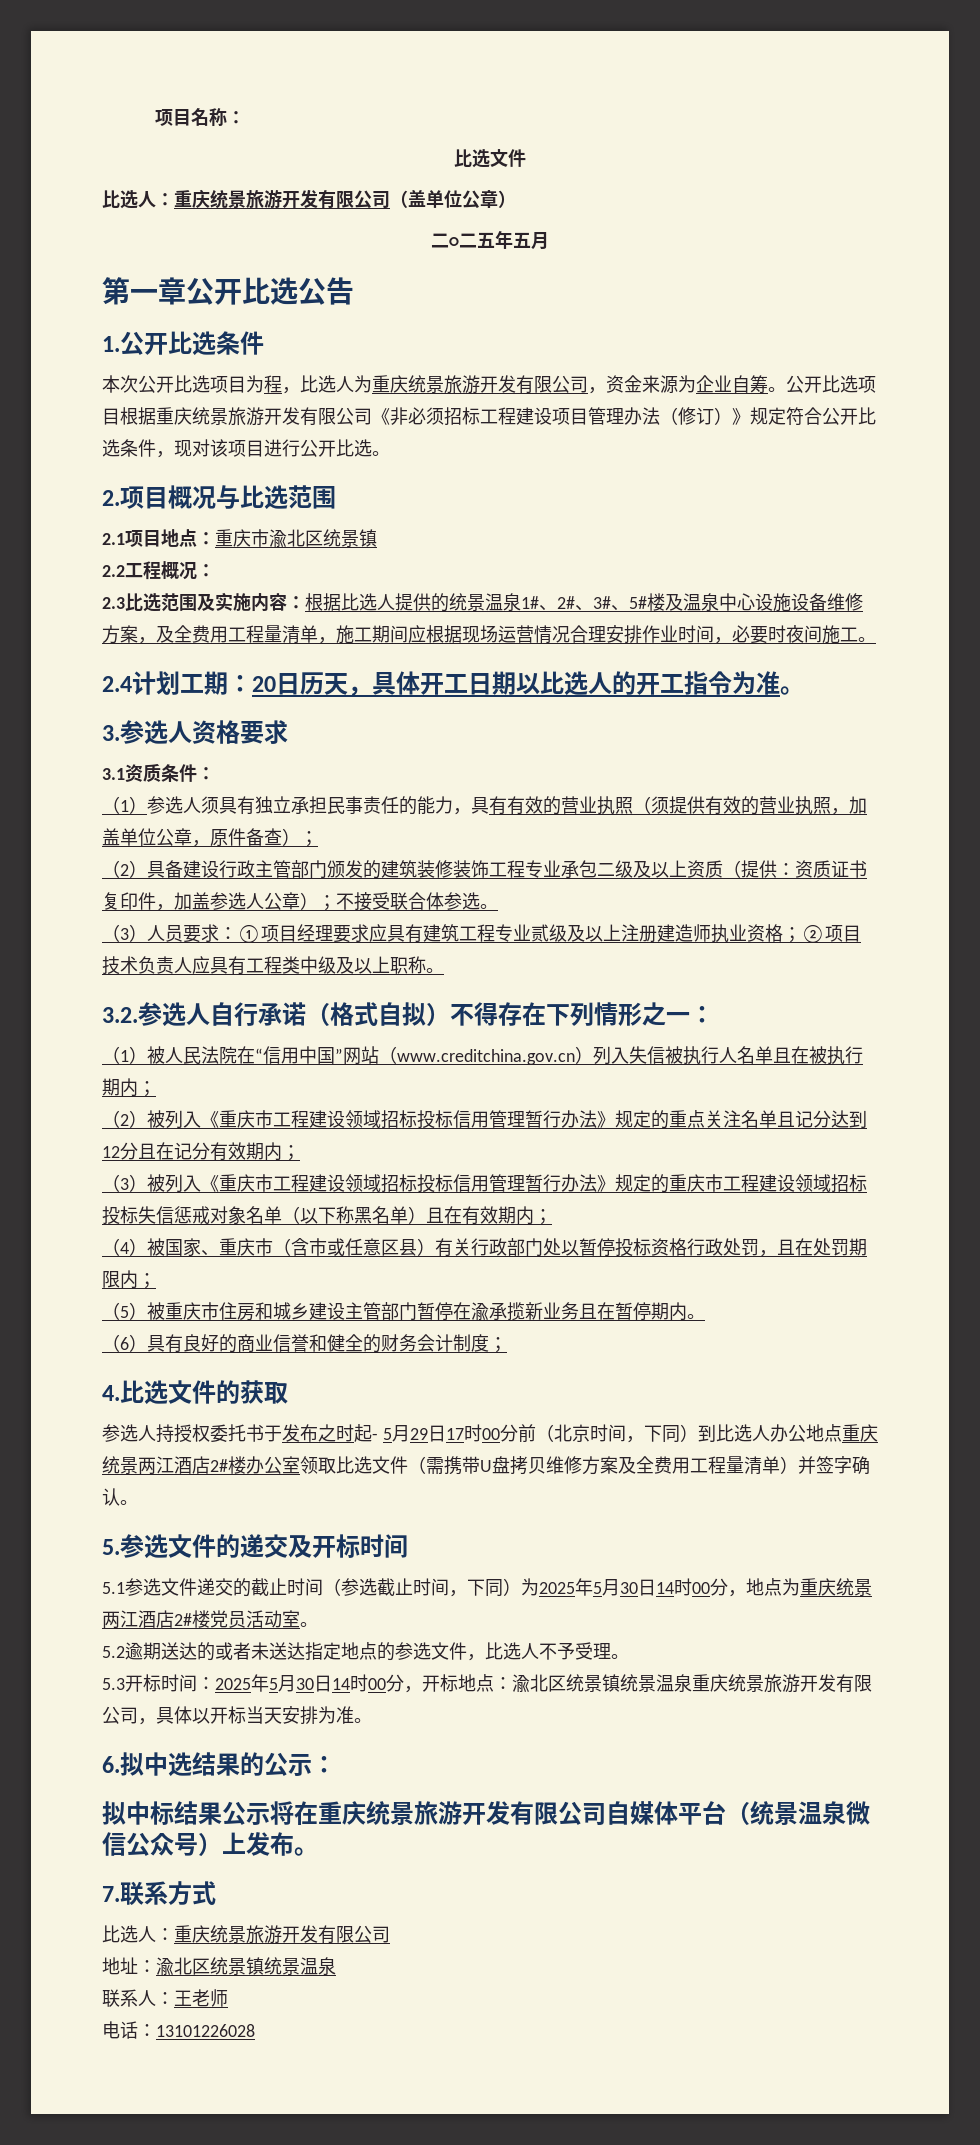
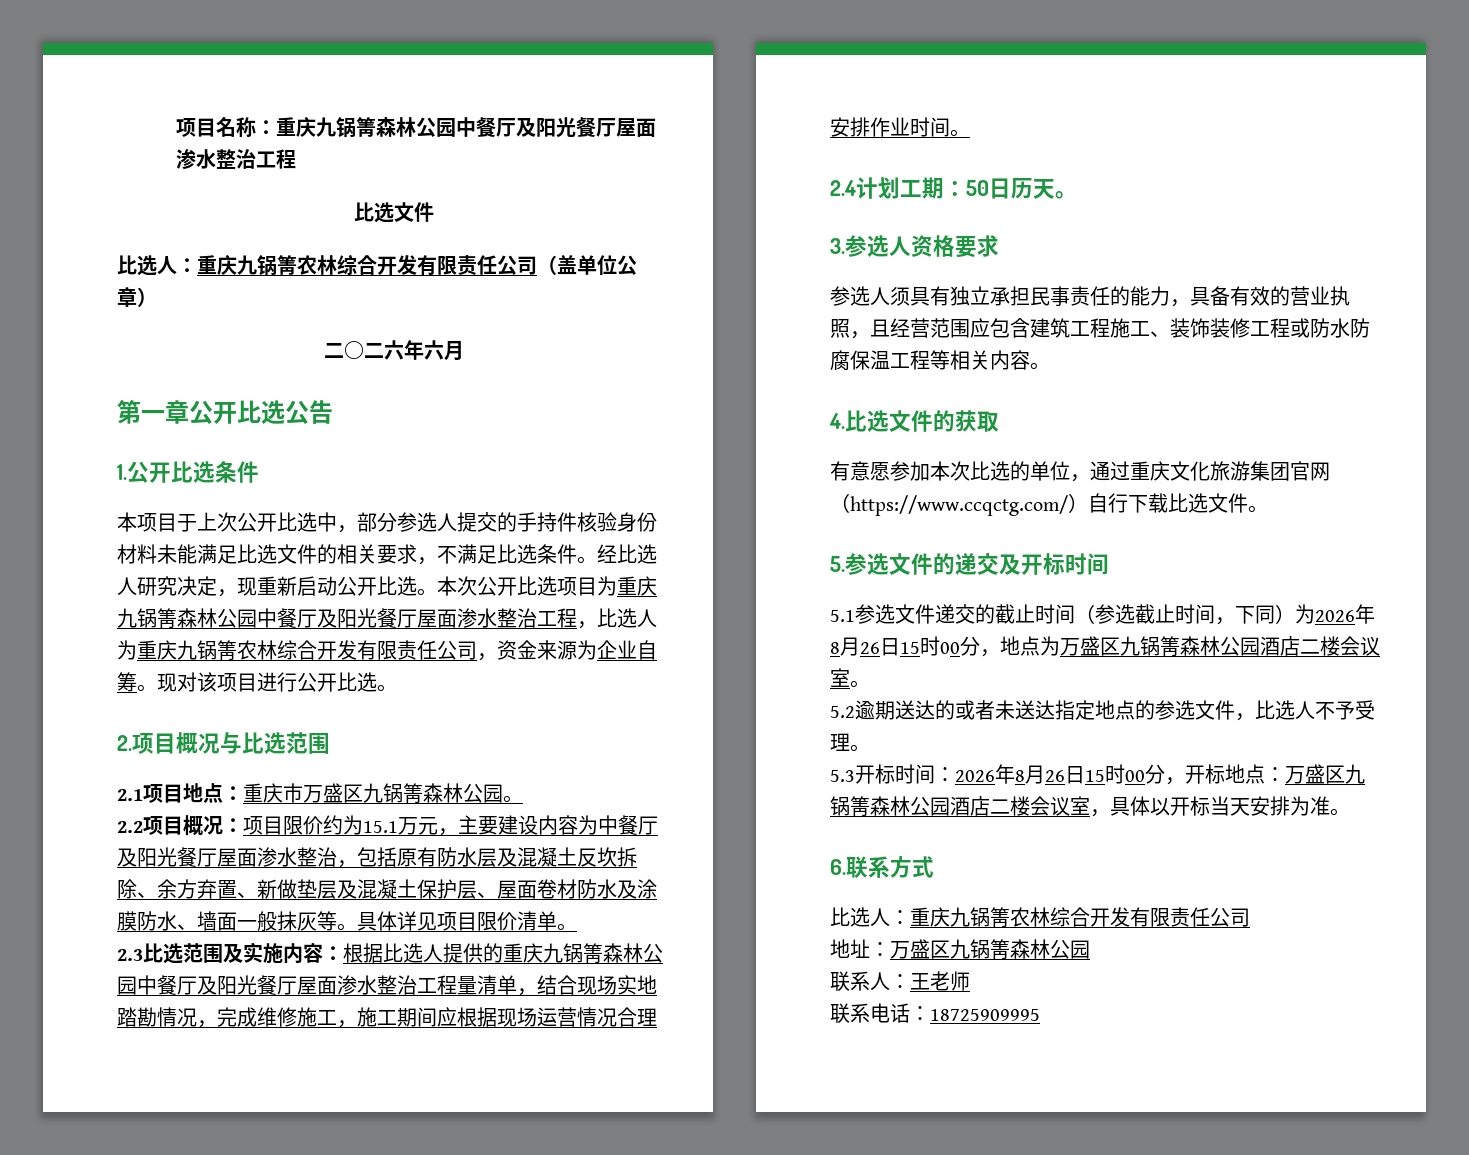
- 项目名称：
+ 项目名称：重庆九锅箐森林公园中餐厅及阳光餐厅屋面渗水整治工程
- 比选人：重庆统景旅游开发有限公司（盖单位公章）
+ 比选人：重庆九锅箐农林综合开发有限责任公司（盖单位公章）
- 二○二五年五月
+ 二○二六年六月
- 本次公开比选项目为程，比选人为重庆统景旅游开发有限公司，资金来源为企业自筹。
+ 本项目于上次公开比选中，部分参选人提交的手持件核验身份材料未能满足比选文件的相关要求，不满足比选条件。经比选人研究决定，现重新启动公开比选。本次公开比选项目为重庆九锅箐森林公园中餐厅及阳光餐厅屋面渗水整治工程，比选人为重庆九锅箐农林综合开发有限责任公司，资金来源为企业自筹。
- 公开比选项目根据重庆统景旅游开发有限公司《非必须招标工程建设项目管理办法（修订）》规定符合公开比选条件，现对该项目进行公开比选。
+ 现对该项目进行公开比选。
- 2.1项目地点：重庆市渝北区统景镇
+ 2.1项目地点：重庆市万盛区九锅箐森林公园。
- 2.2工程概况：
+ 2.2项目概况：项目限价约为15.1万元，主要建设内容为中餐厅及阳光餐厅屋面渗水整治，包括原有防水层及混凝土反坎拆除、余方弃置、新做垫层及混凝土保护层、屋面卷材防水及涂膜防水、墙面一般抹灰等。具体详见项目限价清单。
- 2.3比选范围及实施内容：根据比选人提供的统景温泉1#、2#、3#、5#楼及温泉中心设施设备维修方案，及全费用工程量清单，施工期间应根据现场运营情况合理安排作业时间，必要时夜间施工。
+ 2.3比选范围及实施内容：根据比选人提供的重庆九锅箐森林公园中餐厅及阳光餐厅屋面渗水整治工程量清单，结合现场实地踏勘情况，完成维修施工，施工期间应根据现场运营情况合理安排作业时间。
- 2.4计划工期：20日历天，具体开工日期以比选人的开工指令为准。
+ 2.4计划工期：50日历天。
- 3.1资质条件：
- （1）参选人须具有独立承担民事责任的能力，具有有效的营业执照（须提供有效的营业执照，加盖单位公章，原件备查）；
- （2）具备建设行政主管部门颁发的建筑装修装饰工程专业承包二级及以上资质（提供：资质证书复印件，加盖参选人公章）；不接受联合体参选。
- （3）人员要求：①项目经理要求应具有建筑工程专业贰级及以上注册建造师执业资格；②项目技术负责人应具有工程类中级及以上职称。
- 3.2.参选人自行承诺（格式自拟）不得存在下列情形之一：
- （1）被人民法院在“信用中国”网站（www.creditchina.gov.cn）列入失信被执行人名单且在被执行期内；
- （2）被列入《重庆市工程建设领域招标投标信用管理暂行办法》规定的重点关注名单且记分达到12分且在记分有效期内；
- （3）被列入《重庆市工程建设领域招标投标信用管理暂行办法》规定的重庆市工程建设领域招标投标失信惩戒对象名单（以下称黑名单）且在有效期内；
- （4）被国家、重庆市（含市或任意区县）有关行政部门处以暂停投标资格行政处罚，且在处罚期限内；
- （5）被重庆市住房和城乡建设主管部门暂停在渝承揽新业务且在暂停期内。
- （6）具有良好的商业信誉和健全的财务会计制度；
+ 参选人须具有独立承担民事责任的能力，具备有效的营业执照，且经营范围应包含建筑工程施工、装饰装修工程或防水防腐保温工程等相关内容。
- 参选人持授权委托书于发布之时起- 5月29日17时00分前（北京时间，下同）到比选人办公地点重庆统景两江酒店2#楼办公室领取比选文件（需携带U盘拷贝维修方案及全费用工程量清单）并签字确认。
+ 有意愿参加本次比选的单位，通过重庆文化旅游集团官网（https://www.ccqctg.com/）自行下载比选文件。
- 5.1参选文件递交的截止时间（参选截止时间，下同）为2025年5月30日14时00分，地点为重庆统景两江酒店2#楼党员活动室。
+ 5.1参选文件递交的截止时间（参选截止时间，下同）为2026年8月26日15时00分，地点为万盛区九锅箐森林公园酒店二楼会议室。
- 5.3开标时间：2025年5月30日14时00分，开标地点：渝北区统景镇统景温泉重庆统景旅游开发有限公司，具体以开标当天安排为准。
+ 5.3开标时间：2026年8月26日15时00分，开标地点：万盛区九锅箐森林公园酒店二楼会议室，具体以开标当天安排为准。
- 6.拟中选结果的公示：
- 拟中标结果公示将在重庆统景旅游开发有限公司自媒体平台（统景温泉微信公众号）上发布。
- 7.联系方式
- 比选人：重庆统景旅游开发有限公司
+ 6.联系方式
+ 比选人：重庆九锅箐农林综合开发有限责任公司
- 地址：渝北区统景镇统景温泉
+ 地址：万盛区九锅箐森林公园
- 电话：13101226028
+ 联系电话：18725909995

